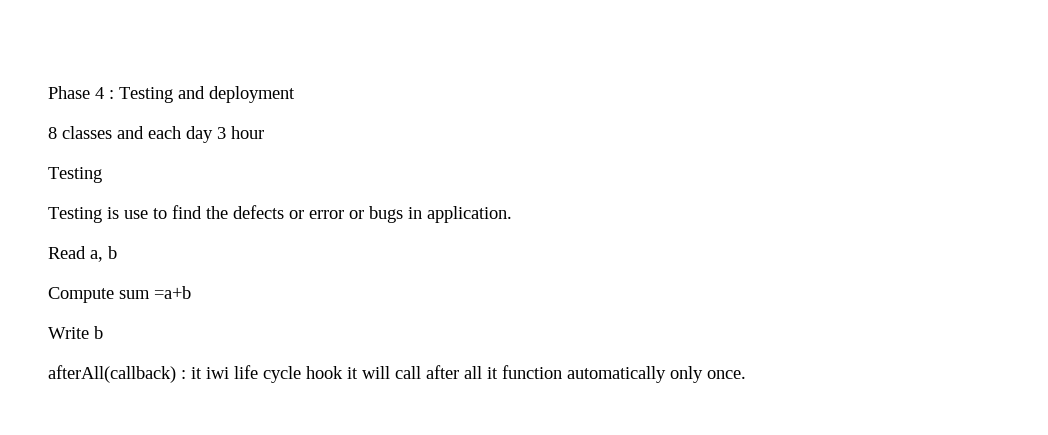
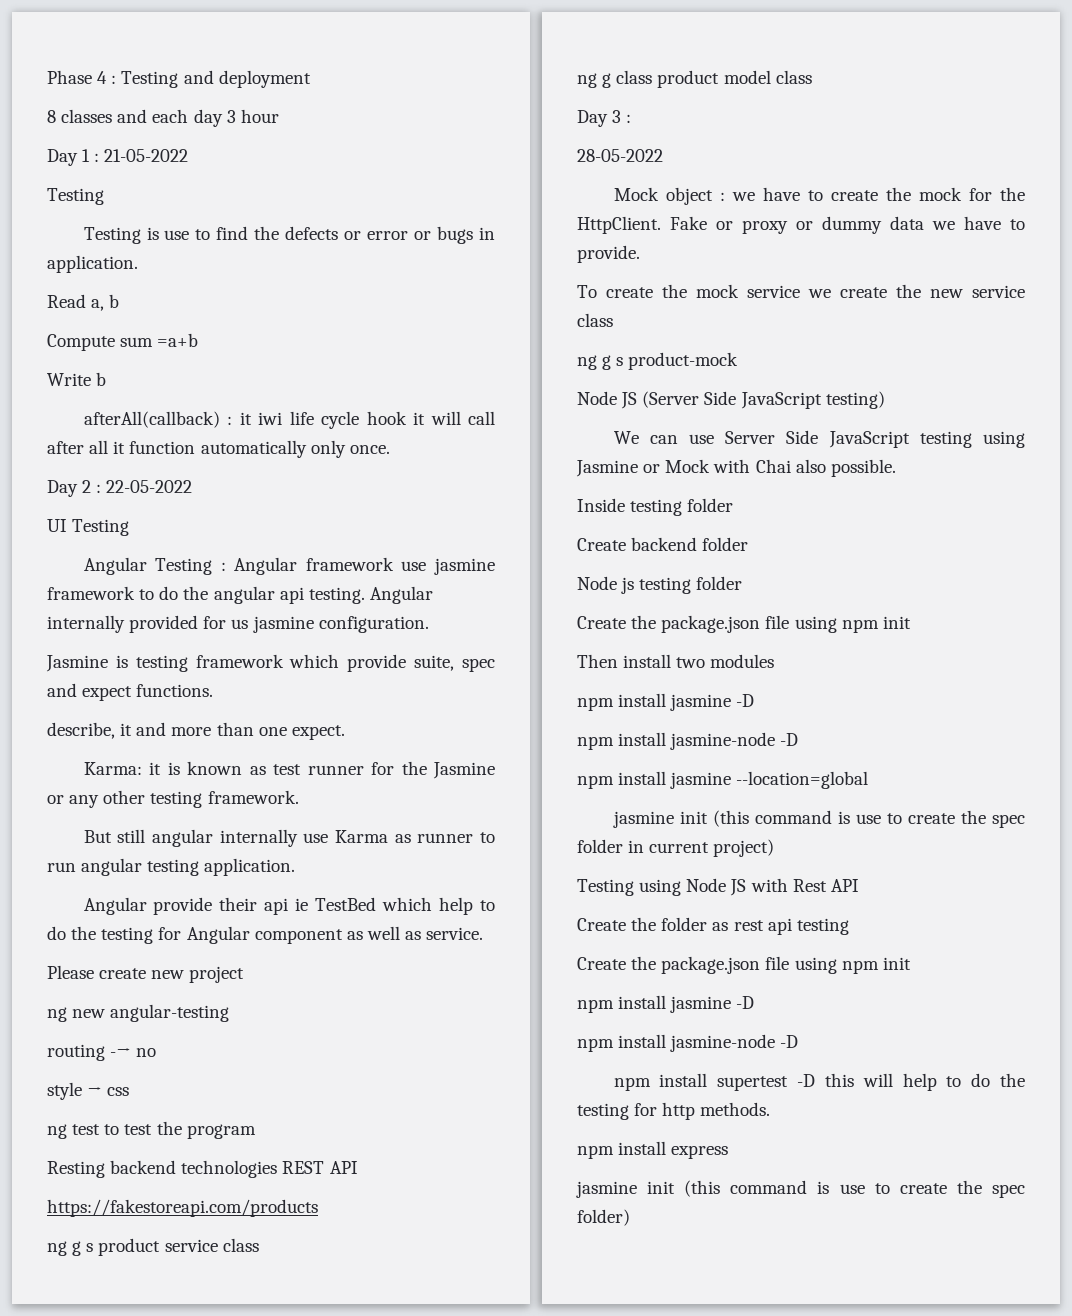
+ Day 1 : 21-05-2022
+ Day 2 : 22-05-2022
+ UI Testing
+ Angular Testing : Angular framework use jasmine framework to do the angular api testing. Angular internally provided for us jasmine configuration.
+ Jasmine is testing framework which provide suite, spec and expect functions.
+ describe, it and more than one expect.
+ Karma: it is known as test runner for the Jasmine or any other testing framework.
+ But still angular internally use Karma as runner to run angular testing application.
+ Angular provide their api ie TestBed which help to do the testing for Angular component as well as service.
+ Please create new project
+ ng new angular-testing
+ routing -→ no
+ style → css
+ ng test to test the program
+ Resting backend technologies REST API
+ https://fakestoreapi.com/products
+ ng g s product service class
+ ng g class product model class
+ Day 3 :
+ 28-05-2022
+ Mock object : we have to create the mock for the HttpClient. Fake or proxy or dummy data we have to provide.
+ To create the mock service we create the new service class
+ ng g s product-mock
+ Node JS (Server Side JavaScript testing)
+ We can use Server Side JavaScript testing using Jasmine or Mock with Chai also possible.
+ Inside testing folder
+ Create backend folder
+ Node js testing folder
+ Create the package.json file using npm init
+ Then install two modules
+ npm install jasmine -D
+ npm install jasmine-node -D
+ npm install jasmine --location=global
+ jasmine init (this command is use to create the spec folder in current project)
+ Testing using Node JS with Rest API
+ Create the folder as rest api testing
+ Create the package.json file using npm init
+ npm install jasmine -D
+ npm install jasmine-node -D
+ npm install supertest -D this will help to do the testing for http methods.
+ npm install express
+ jasmine init (this command is use to create the spec folder)

